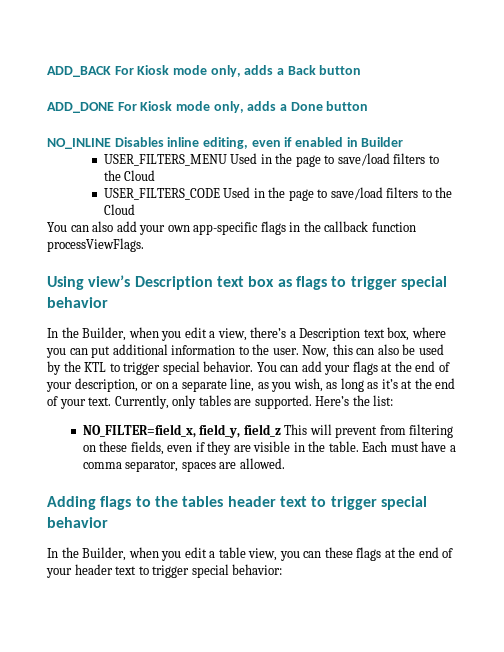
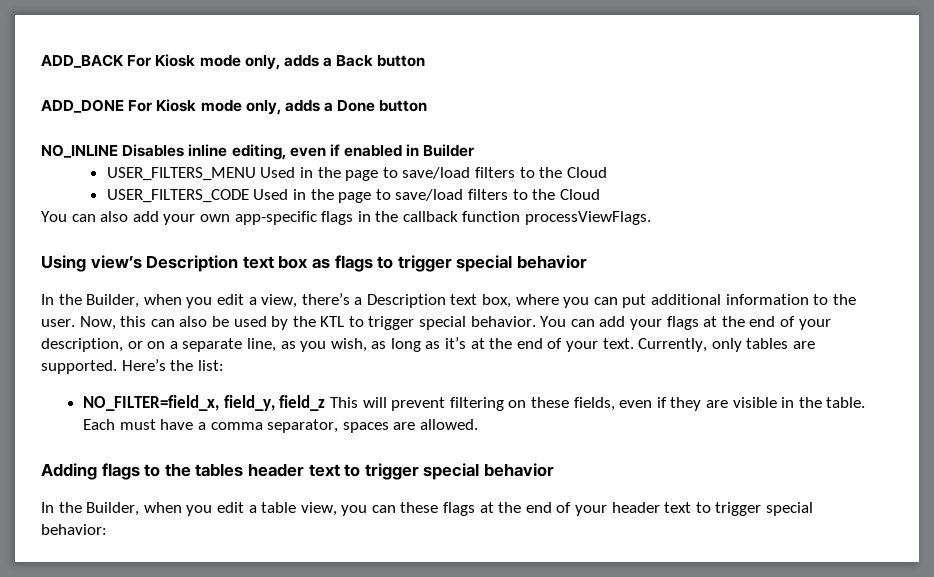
- NO_FILTER=field_x, field_y, field_z This will prevent from filtering on these fields, even if they are visible in the table.
+ NO_FILTER=field_x, field_y, field_z This will prevent filtering on these fields, even if they are visible in the table.

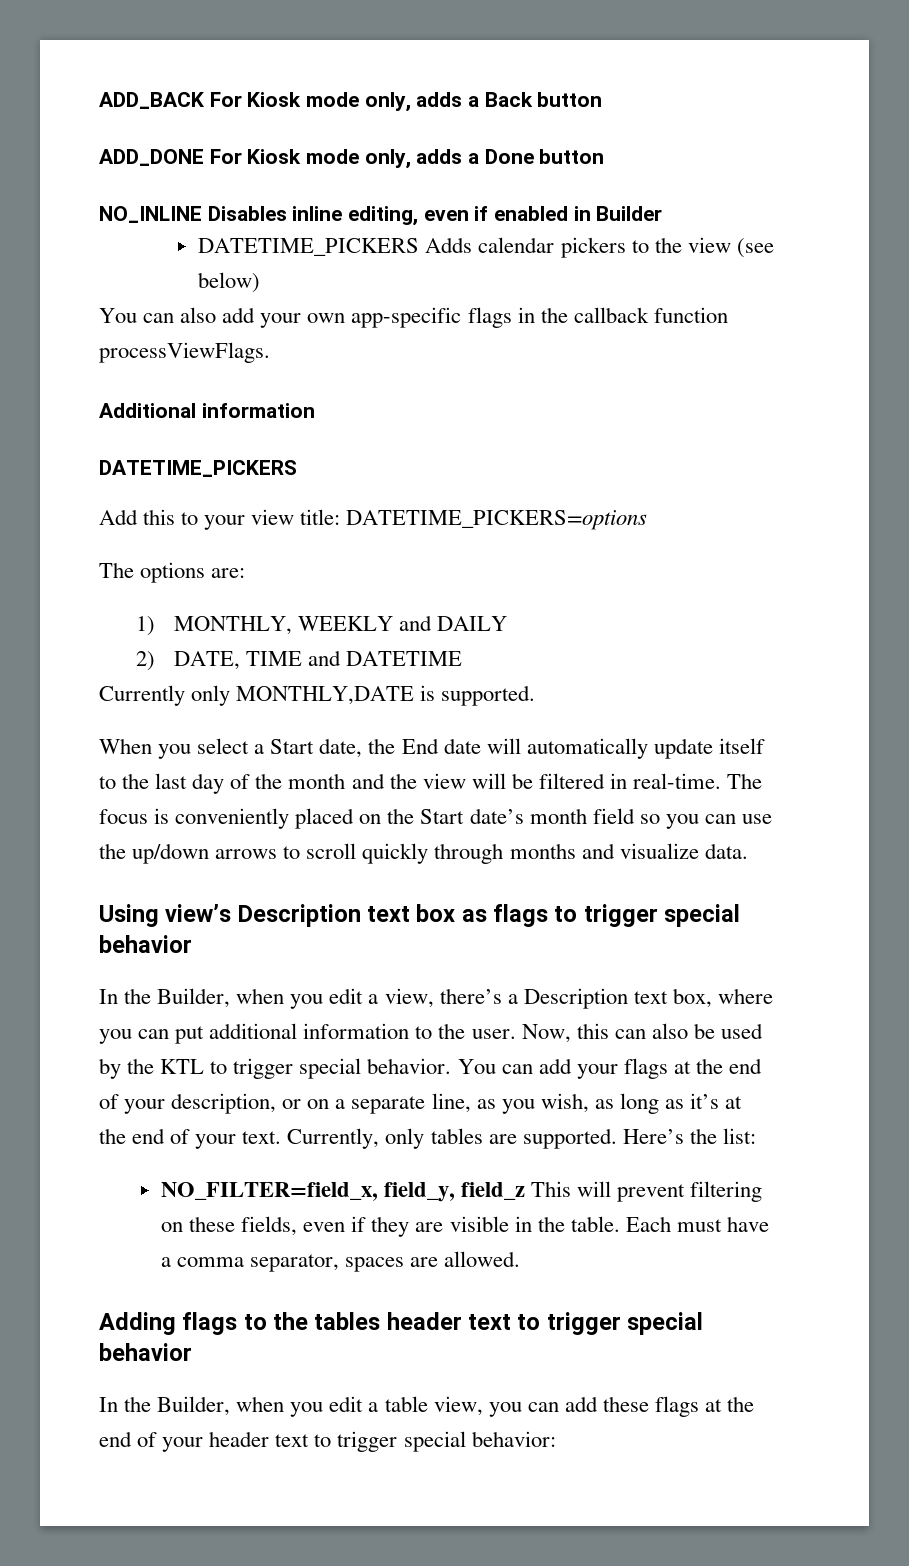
- USER_FILTERS_MENU Used in the page to save/load filters to the Cloud
- USER_FILTERS_CODE Used in the page to save/load filters to the Cloud
+ DATETIME_PICKERS Adds calendar pickers to the view (see below)
+ Additional information
+ DATETIME_PICKERS
+ Add this to your view title: DATETIME_PICKERS=options
+ The options are:
+ 1) MONTHLY, WEEKLY and DAILY
+ 2) DATE, TIME and DATETIME
+ Currently only MONTHLY,DATE is supported.
+ When you select a Start date, the End date will automatically update itself to the last day of the month and the view will be filtered in real-time. The focus is conveniently placed on the Start date’s month field so you can use the up/down arrows to scroll quickly through months and visualize data.
- In the Builder, when you edit a table view, you can these flags at the end of your header text to trigger special behavior:
+ In the Builder, when you edit a table view, you can add these flags at the end of your header text to trigger special behavior:

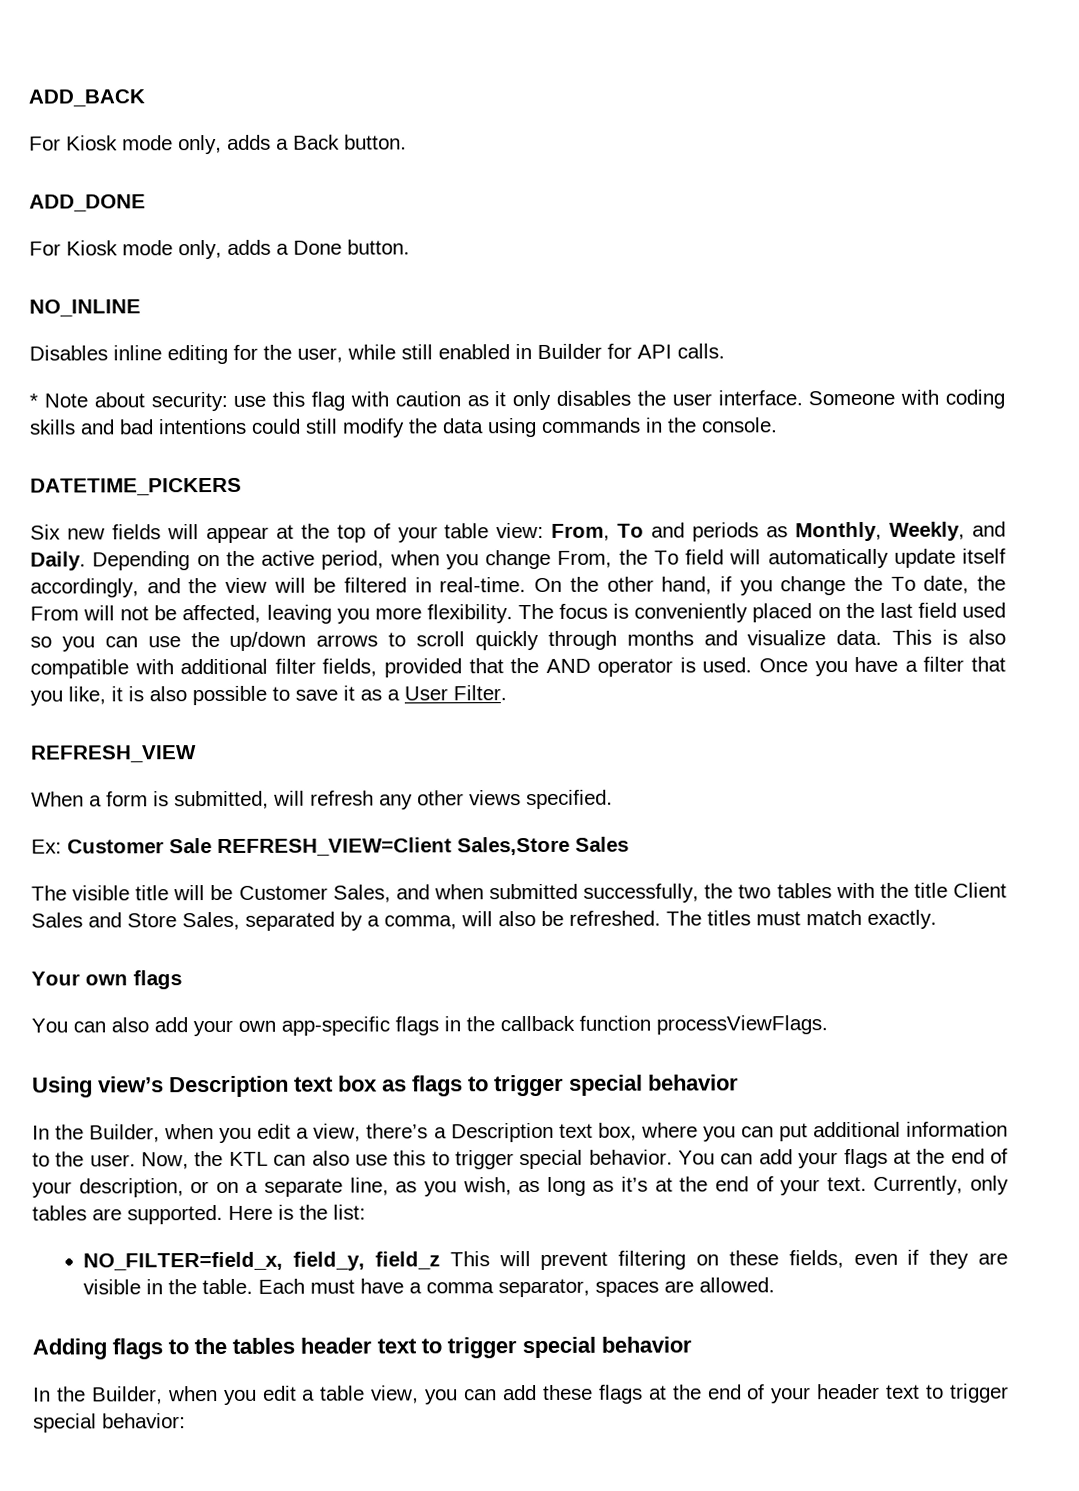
- ADD_BACK For Kiosk mode only, adds a Back button
+ ADD_BACK
+ For Kiosk mode only, adds a Back button.
- ADD_DONE For Kiosk mode only, adds a Done button
+ ADD_DONE
+ For Kiosk mode only, adds a Done button.
- NO_INLINE Disables inline editing, even if enabled in Builder
- DATETIME_PICKERS Adds calendar pickers to the view (see below)
- You can also add your own app-specific flags in the callback function processViewFlags.
- Additional information
+ NO_INLINE
+ Disables inline editing for the user, while still enabled in Builder for API calls.
+ * Note about security: use this flag with caution as it only disables the user interface. Someone with coding skills and bad intentions could still modify the data using commands in the console.
  DATETIME_PICKERS
- Add this to your view title: DATETIME_PICKERS=options
- The options are:
- 1) MONTHLY, WEEKLY and DAILY
- 2) DATE, TIME and DATETIME
- Currently only MONTHLY,DATE is supported.
- When you select a Start date, the End date will automatically update itself to the last day of the month and the view will be filtered in real-time.
+ Six new fields will appear at the top of your table view: From, To and periods as Monthly, Weekly, and Daily. Depending on the active period, when you change From, the To field will automatically update itself accordingly, and the view will be filtered in real-time.
+ On the other hand, if you change the To date, the From will not be affected, leaving you more flexibility.
- The focus is conveniently placed on the Start date’s month field so you can use the up/down arrows to scroll quickly through months and visualize data.
+ The focus is conveniently placed on the last field used so you can use the up/down arrows to scroll quickly through months and visualize data. This is also compatible with additional filter fields, provided that the AND operator is used. Once you have a filter that you like, it is also possible to save it as a User Filter.
+ REFRESH_VIEW
+ When a form is submitted, will refresh any other views specified.
+ Ex: Customer Sale REFRESH_VIEW=Client Sales,Store Sales
+ The visible title will be Customer Sales, and when submitted successfully, the two tables with the title Client Sales and Store Sales, separated by a comma, will also be refreshed. The titles must match exactly.
+ Your own flags
+ You can also add your own app-specific flags in the callback function processViewFlags.
- Now, this can also be used by the KTL to trigger special behavior.
+ Now, the KTL can also use this to trigger special behavior.
- Here’s the list:
+ Here is the list:

